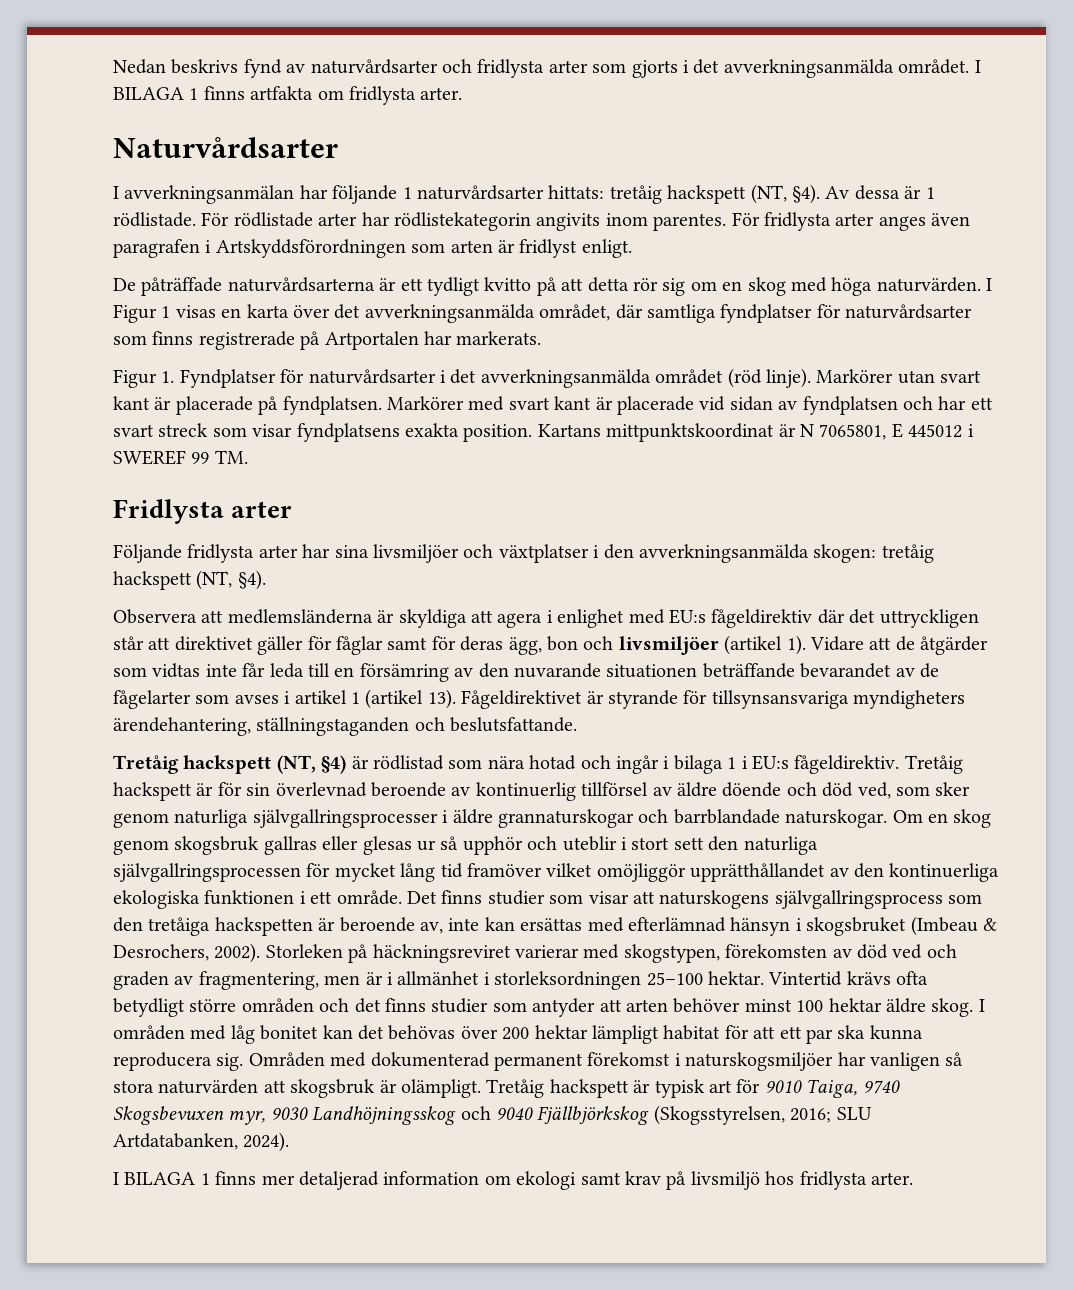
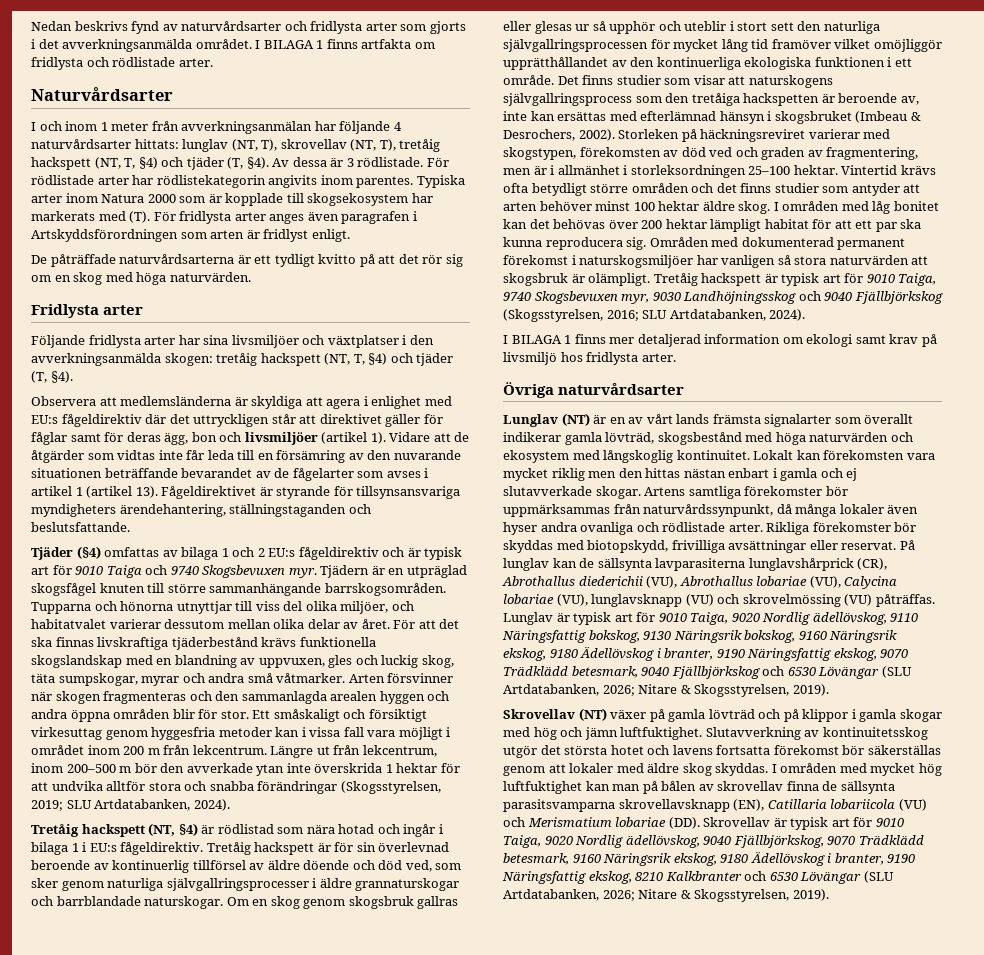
- I BILAGA 1 finns artfakta om fridlysta arter.
+ I BILAGA 1 finns artfakta om fridlysta och rödlistade arter.
- I avverkningsanmälan har följande 1 naturvårdsarter hittats: tretåig hackspett (NT, §4).
+ I och inom 1 meter från avverkningsanmälan har följande 4 naturvårdsarter hittats: lunglav (NT, T), skrovellav (NT, T), tretåig hackspett (NT, T, §4) och tjäder (T, §4).
- Av dessa är 1 rödlistade.
+ Av dessa är 3 rödlistade.
- För fridlysta arter anges även paragrafen i Artskyddsförordningen som arten är fridlyst enligt.
+ Typiska arter inom Natura 2000 som är kopplade till skogsekosystem har markerats med (T). För fridlysta arter anges även paragrafen i Artskyddsförordningen som arten är fridlyst enligt.
- De påträffade naturvårdsarterna är ett tydligt kvitto på att detta rör sig om en skog med höga naturvärden. I Figur 1 visas en karta över det avverkningsanmälda området, där samtliga fyndplatser för naturvårdsarter som finns registrerade på Artportalen har markerats.
- Figur 1. Fyndplatser för naturvårdsarter i det avverkningsanmälda området (röd linje). Markörer utan svart kant är placerade på fyndplatsen. Markörer med svart kant är placerade vid sidan av fyndplatsen och har ett svart streck som visar fyndplatsens exakta position. Kartans mittpunktskoordinat är N 7065801, E 445012 i SWEREF 99 TM.
+ De påträffade naturvårdsarterna är ett tydligt kvitto på att det rör sig om en skog med höga naturvärden.
- Följande fridlysta arter har sina livsmiljöer och växtplatser i den avverkningsanmälda skogen: tretåig hackspett (NT, §4).
+ Följande fridlysta arter har sina livsmiljöer och växtplatser i den avverkningsanmälda skogen: tretåig hackspett (NT, T, §4) och tjäder (T, §4).
+ Tjäder (§4) omfattas av bilaga 1 och 2 EU:s fågeldirektiv och är typisk art för 9010 Taiga och 9740 Skogsbevuxen myr. Tjädern är en utpräglad skogsfågel knuten till större sammanhängande barrskogsområden. Tupparna och hönorna utnyttjar till viss del olika miljöer, och habitatvalet varierar dessutom mellan olika delar av året. För att det ska finnas livskraftiga tjäderbestånd krävs funktionella skogslandskap med en blandning av uppvuxen, gles och luckig skog, täta sumpskogar, myrar och andra små våtmarker. Arten försvinner när skogen fragmenteras och den sammanlagda arealen hyggen och andra öppna områden blir för stor. Ett småskaligt och försiktigt virkesuttag genom hyggesfria metoder kan i vissa fall vara möjligt i området inom 200 m från lekcentrum. Längre ut från lekcentrum, inom 200–500 m bör den avverkade ytan inte överskrida 1 hektar för att undvika alltför stora och snabba förändringar (Skogsstyrelsen, 2019; SLU Artdatabanken, 2024).
+ Övriga naturvårdsarter
+ Lunglav (NT) är en av vårt lands främsta signalarter som överallt indikerar gamla lövträd, skogsbestånd med höga naturvärden och ekosystem med långskoglig kontinuitet. Lokalt kan förekomsten vara mycket riklig men den hittas nästan enbart i gamla och ej slutavverkade skogar. Artens samtliga förekomster bör uppmärksammas från naturvårdssynpunkt, då många lokaler även hyser andra ovanliga och rödlistade arter. Rikliga förekomster bör skyddas med biotopskydd, frivilliga avsättningar eller reservat. På lunglav kan de sällsynta lavparasiterna lunglavshårprick (CR), Abrothallus diederichii (VU), Abrothallus lobariae (VU), Calycina lobariae (VU), lunglavsknapp (VU) och skrovelmössing (VU) påträffas. Lunglav är typisk art för 9010 Taiga, 9020 Nordlig ädellövskog, 9110 Näringsfattig bokskog, 9130 Näringsrik bokskog, 9160 Näringsrik ekskog, 9180 Ädellövskog i branter, 9190 Näringsfattig ekskog, 9070 Trädklädd betesmark, 9040 Fjällbjörkskog och 6530 Lövängar (SLU Artdatabanken, 2026; Nitare & Skogsstyrelsen, 2019).
+ Skrovellav (NT) växer på gamla lövträd och på klippor i gamla skogar med hög och jämn luftfuktighet. Slutavverkning av kontinuitetsskog utgör det största hotet och lavens fortsatta förekomst bör säkerställas genom att lokaler med äldre skog skyddas. I områden med mycket hög luftfuktighet kan man på bålen av skrovellav finna de sällsynta parasitsvamparna skrovellavsknapp (EN), Catillaria lobariicola (VU) och Merismatium lobariae (DD). Skrovellav är typisk art för 9010 Taiga, 9020 Nordlig ädellövskog, 9040 Fjällbjörkskog, 9070 Trädklädd betesmark, 9160 Näringsrik ekskog, 9180 Ädellövskog i branter, 9190 Näringsfattig ekskog, 8210 Kalkbranter och 6530 Lövängar (SLU Artdatabanken, 2026; Nitare & Skogsstyrelsen, 2019).

